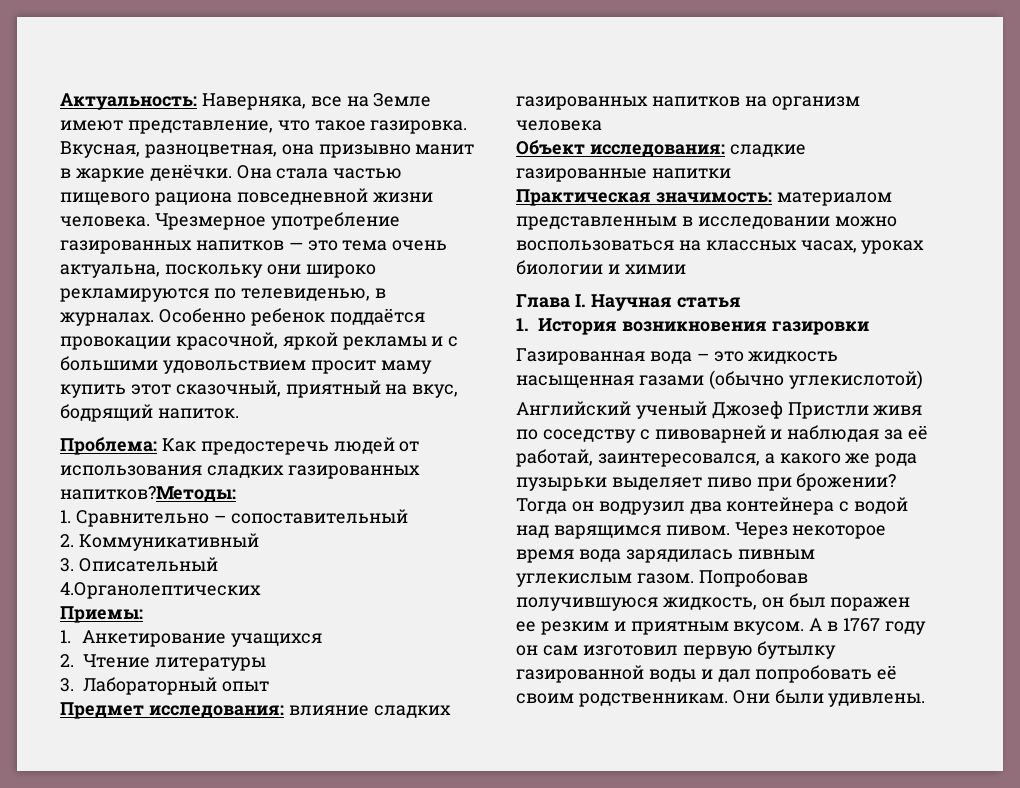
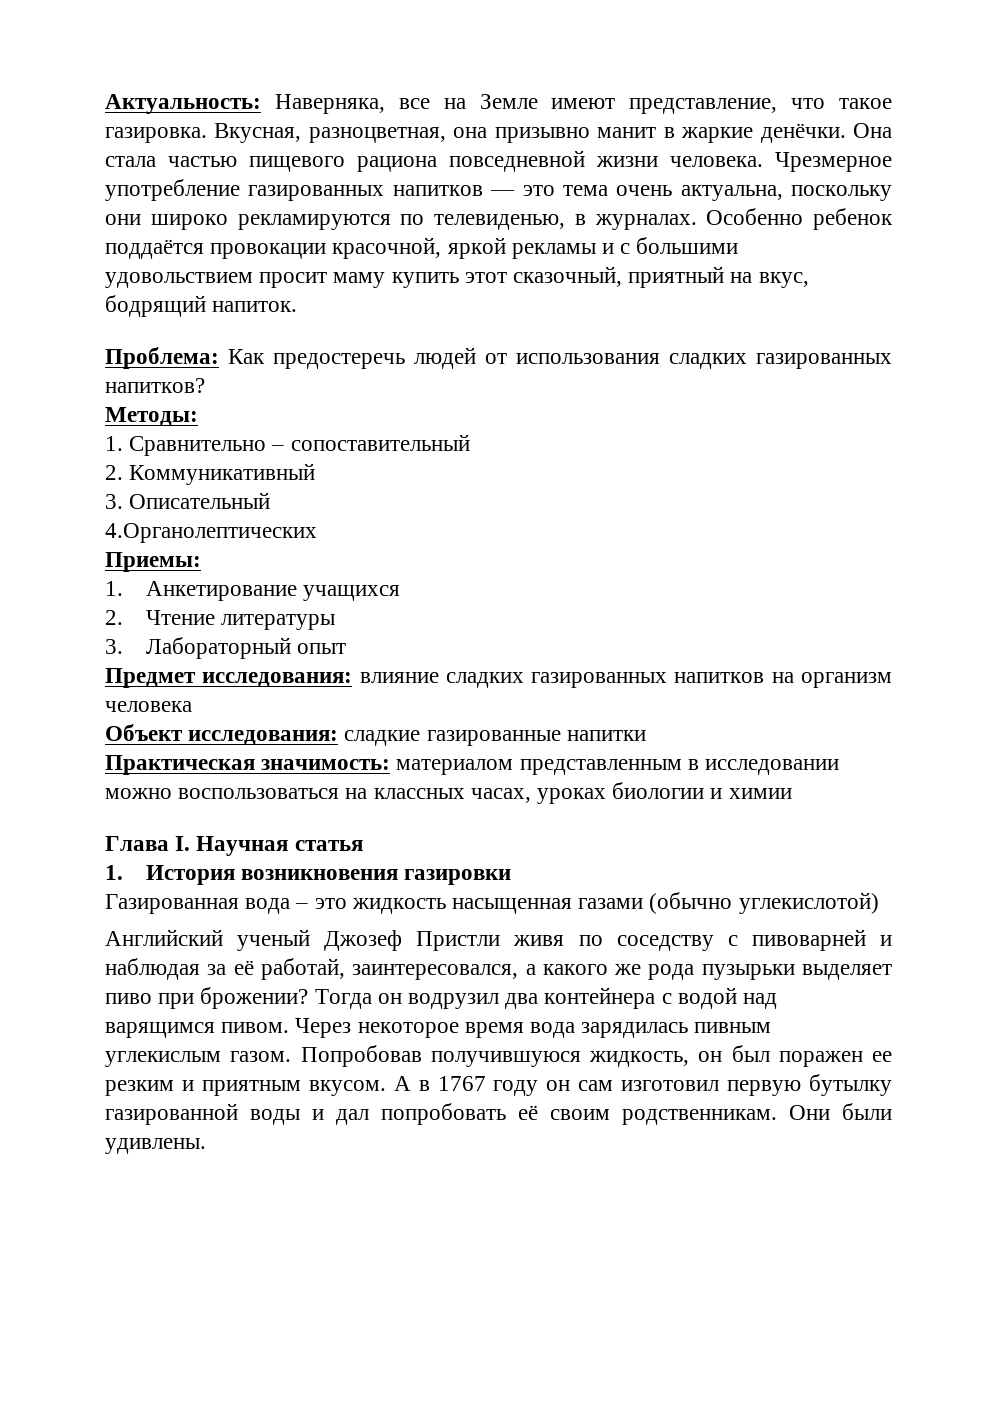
- Проблема: Как предостеречь людей от использования сладких газированных напитков?Методы:
+ Проблема: Как предостеречь людей от использования сладких газированных напитков?
+ Методы:

